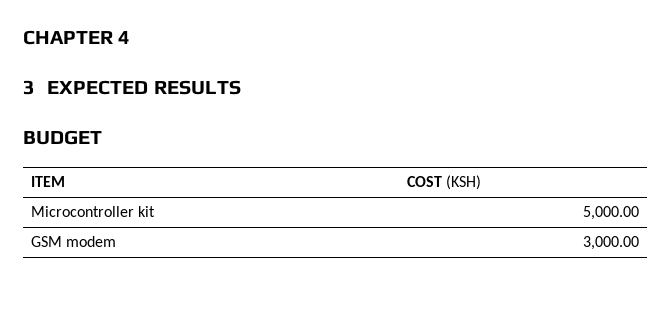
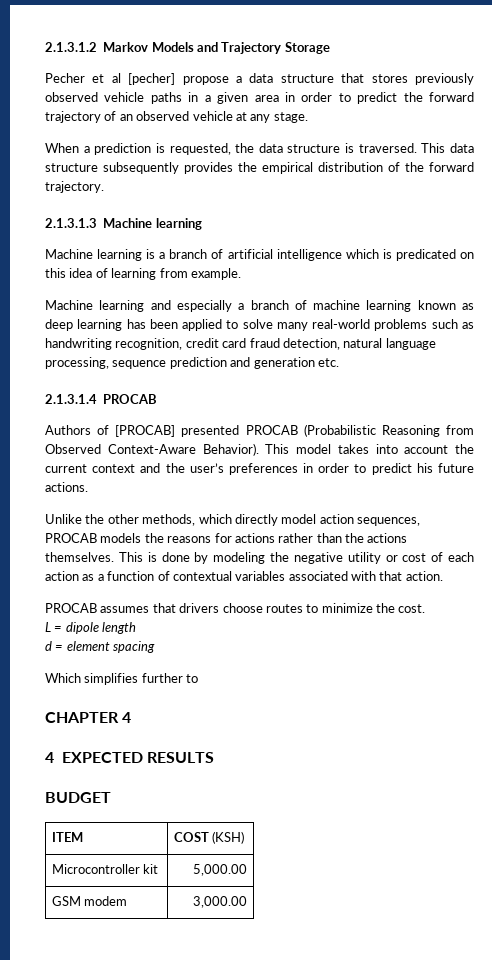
+ 2.1.3.1.2 Markov Models and Trajectory Storage
+ Pecher et al [pecher] propose a data structure that stores previously observed vehicle paths in a given area in order to predict the forward trajectory of an observed vehicle at any stage.
+ When a prediction is requested, the data structure is traversed. This data structure subsequently provides the empirical distribution of the forward trajectory.
+ 2.1.3.1.3 Machine learning
+ Machine learning is a branch of artificial intelligence which is predicated on this idea of learning from example.
+ Machine learning and especially a branch of machine learning known as deep learning has been applied to solve many real-world problems such as handwriting recognition, credit card fraud detection, natural language processing, sequence prediction and generation etc.
+ 2.1.3.1.4 PROCAB
+ Authors of [PROCAB] presented PROCAB (Probabilistic Reasoning from Observed Context-Aware Behavior). This model takes into account the current context and the user’s preferences in order to predict his future actions.
+ Unlike the other methods, which directly model action sequences, PROCAB models the reasons for actions rather than the actions themselves. This is done by modeling the negative utility or cost of each action as a function of contextual variables associated with that action.
+ PROCAB assumes that drivers choose routes to minimize the cost.
+ L = dipole length
+ d = element spacing
+ Which simplifies further to
- 3 EXPECTED RESULTS
+ 4 EXPECTED RESULTS

